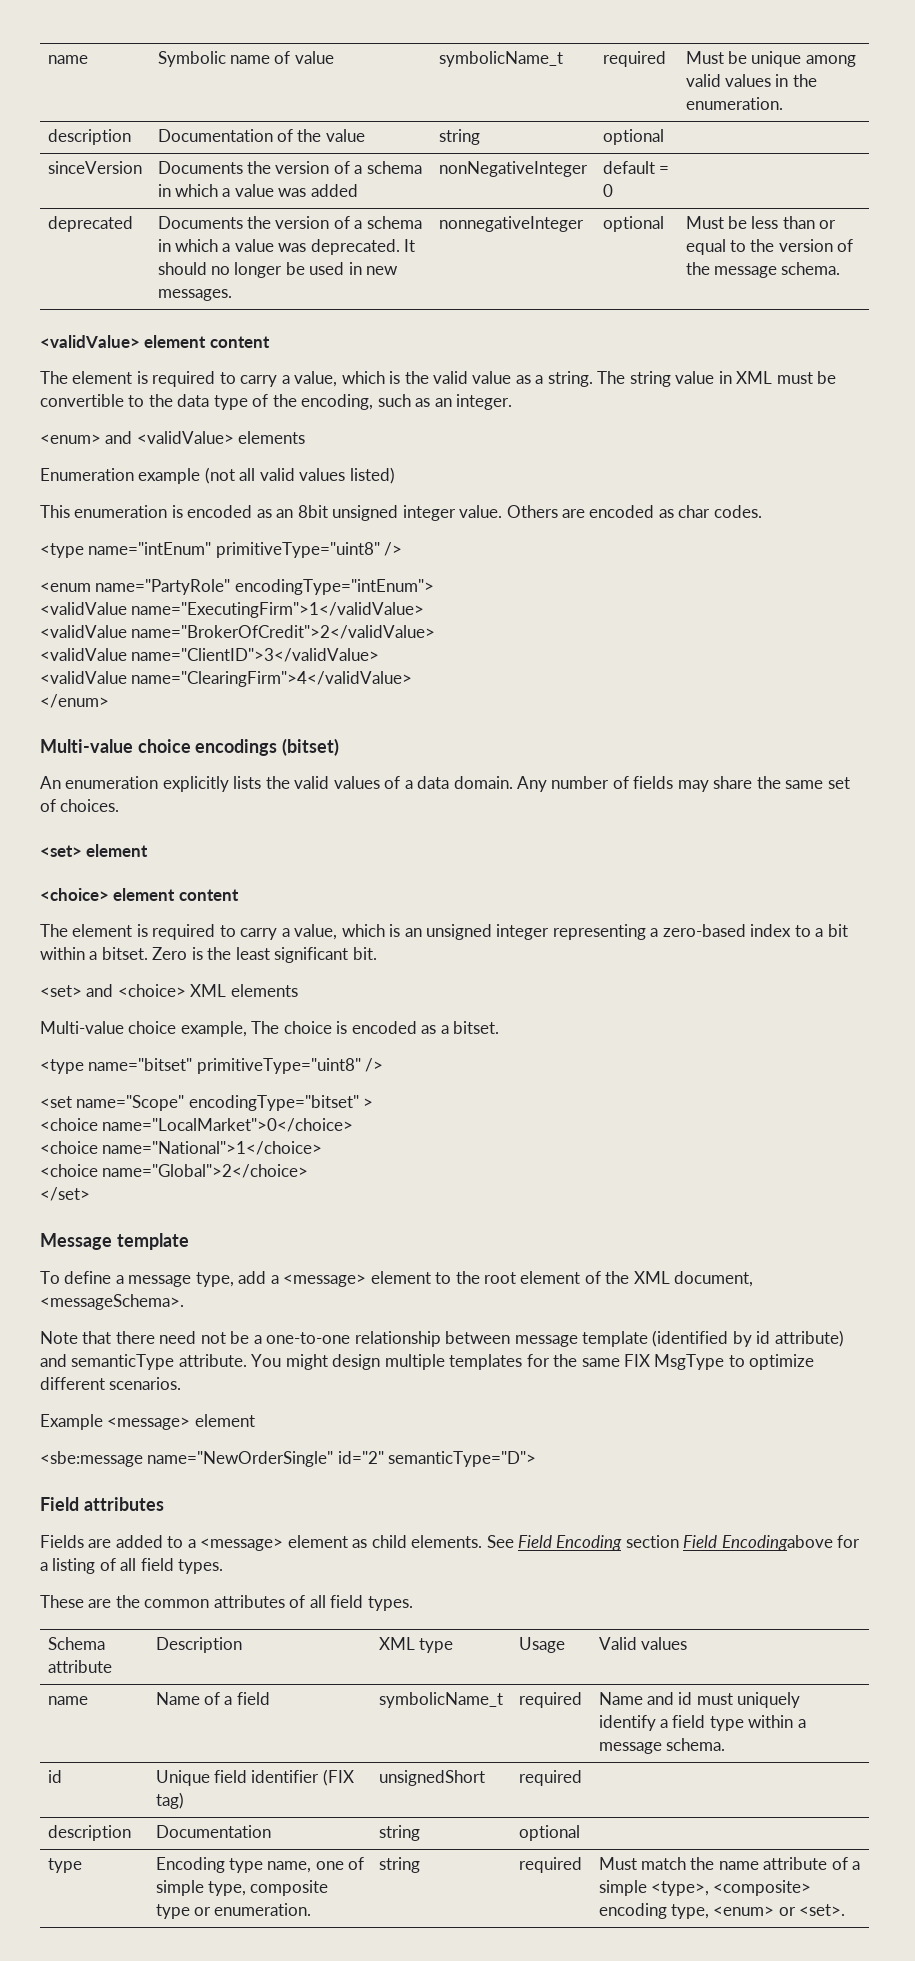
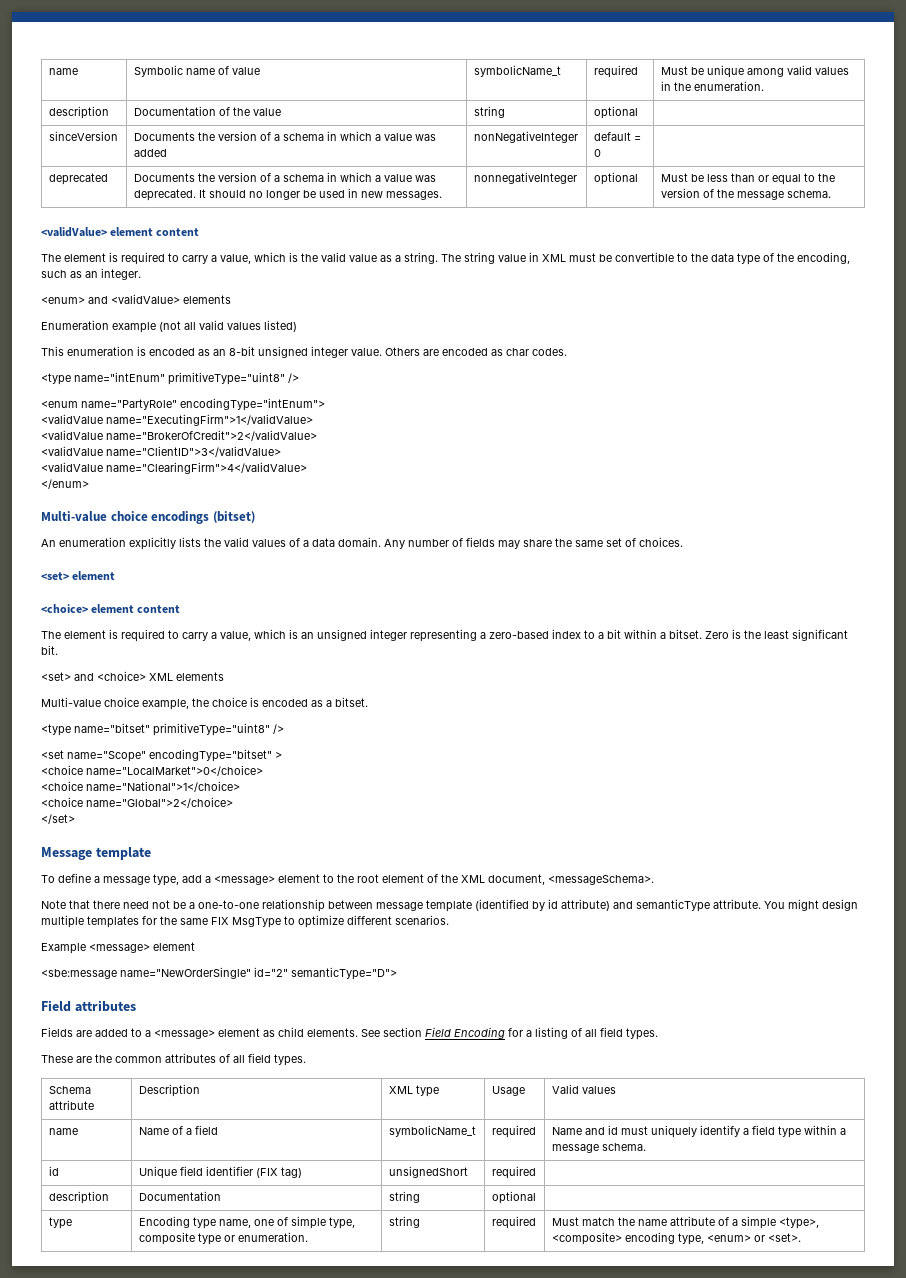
- This enumeration is encoded as an 8bit unsigned integer value.
+ This enumeration is encoded as an 8-bit unsigned integer value.
- Multi-value choice example, The choice is encoded as a bitset.
+ Multi-value choice example, the choice is encoded as a bitset.
- See Field Encoding section Field Encodingabove for a listing of all field types.
+ See section Field Encoding for a listing of all field types.

